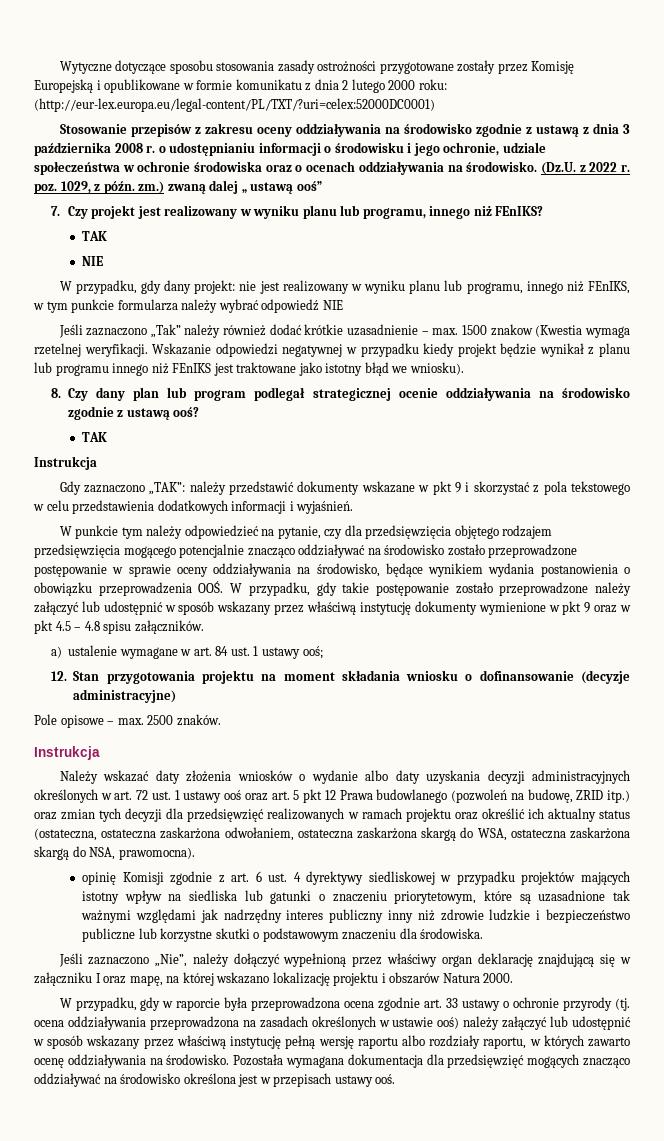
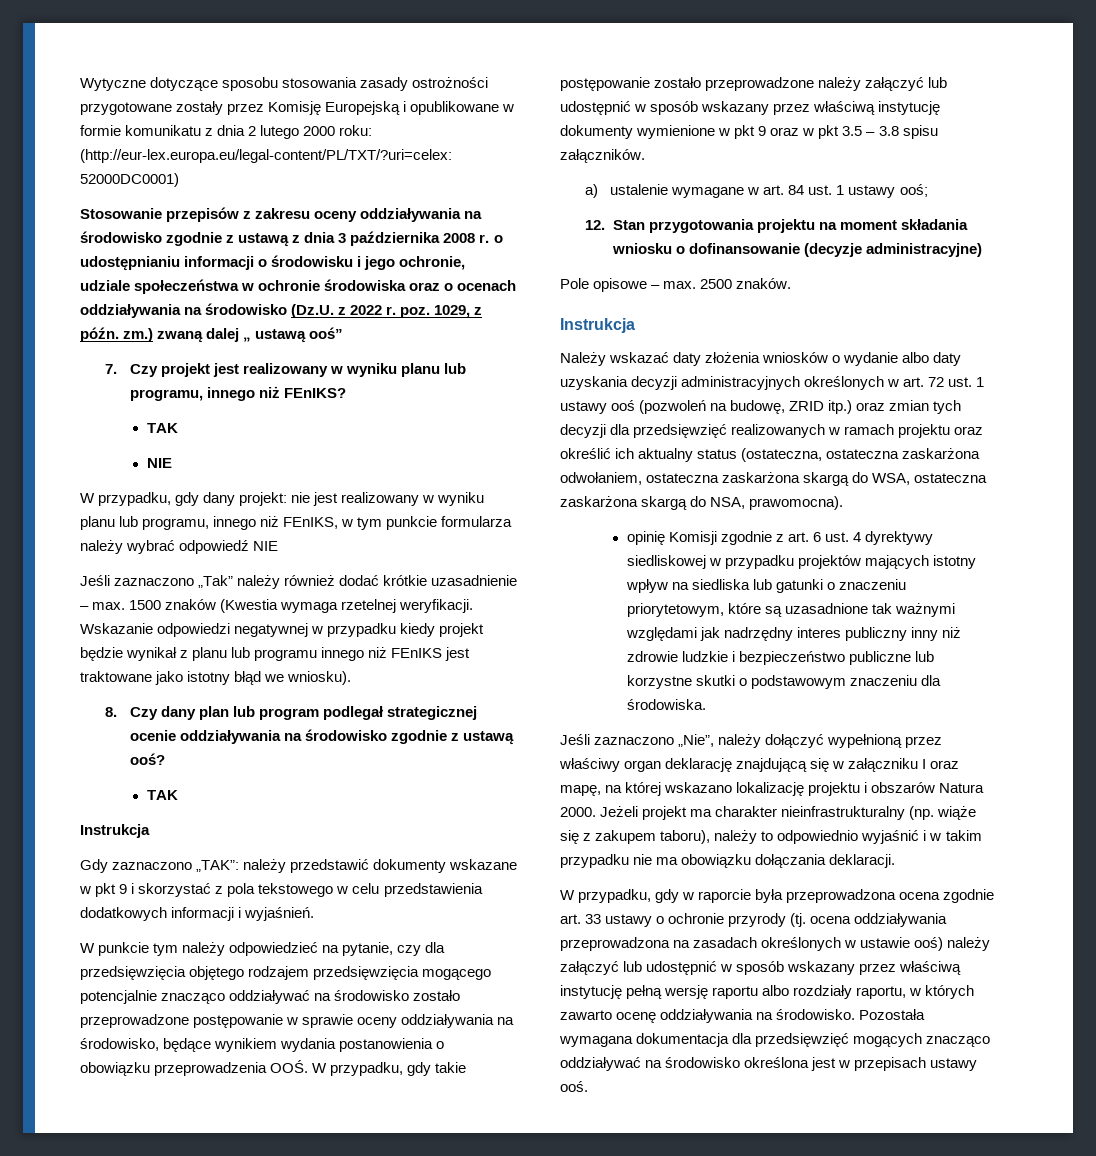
- Stosowanie przepisów z zakresu oceny oddziaływania na środowisko zgodnie z ustawą z dnia 3 października 2008 r. o udostępnianiu informacji o środowisku i jego ochronie, udziale społeczeństwa w ochronie środowiska oraz o ocenach oddziaływania na środowisko. (Dz.U. z 2022 r. poz. 1029, z późn. zm.) zwaną dalej „ ustawą ooś”
+ Stosowanie przepisów z zakresu oceny oddziaływania na środowisko zgodnie z ustawą z dnia 3 października 2008 r. o udostępnianiu informacji o środowisku i jego ochronie, udziale społeczeństwa w ochronie środowiska oraz o ocenach oddziaływania na środowisko (Dz.U. z 2022 r. poz. 1029, z późn. zm.) zwaną dalej „ ustawą ooś”
- Jeśli zaznaczono „Tak” należy również dodać krótkie uzasadnienie – max. 1500 znakow (Kwestia wymaga rzetelnej weryfikacji.
+ Jeśli zaznaczono „Tak” należy również dodać krótkie uzasadnienie – max. 1500 znaków (Kwestia wymaga rzetelnej weryfikacji.
- W punkcie tym należy odpowiedzieć na pytanie, czy dla przedsięwzięcia objętego rodzajem przedsięwzięcia mogącego potencjalnie znacząco oddziaływać na środowisko zostało przeprowadzone postępowanie w sprawie oceny oddziaływania na środowisko, będące wynikiem wydania postanowienia o obowiązku przeprowadzenia OOŚ. W przypadku, gdy takie postępowanie zostało przeprowadzone należy załączyć lub udostępnić w sposób wskazany przez właściwą instytucję dokumenty wymienione w pkt 9 oraz w pkt 4.5 – 4.8 spisu załączników.
+ W punkcie tym należy odpowiedzieć na pytanie, czy dla przedsięwzięcia objętego rodzajem przedsięwzięcia mogącego potencjalnie znacząco oddziaływać na środowisko zostało przeprowadzone postępowanie w sprawie oceny oddziaływania na środowisko, będące wynikiem wydania postanowienia o obowiązku przeprowadzenia OOŚ. W przypadku, gdy takie postępowanie zostało przeprowadzone należy załączyć lub udostępnić w sposób wskazany przez właściwą instytucję dokumenty wymienione w pkt 9 oraz w pkt 3.5 – 3.8 spisu załączników.
- Należy wskazać daty złożenia wniosków o wydanie albo daty uzyskania decyzji administracyjnych określonych w art. 72 ust. 1 ustawy ooś oraz art. 5 pkt 12 Prawa budowlanego (pozwoleń na budowę, ZRID itp.) oraz zmian tych decyzji dla przedsięwzięć realizowanych w ramach projektu oraz określić ich aktualny status (ostateczna, ostateczna zaskarżona odwołaniem, ostateczna zaskarżona skargą do WSA, ostateczna zaskarżona skargą do NSA, prawomocna).
+ Należy wskazać daty złożenia wniosków o wydanie albo daty uzyskania decyzji administracyjnych określonych w art. 72 ust. 1 ustawy ooś (pozwoleń na budowę, ZRID itp.) oraz zmian tych decyzji dla przedsięwzięć realizowanych w ramach projektu oraz określić ich aktualny status (ostateczna, ostateczna zaskarżona odwołaniem, ostateczna zaskarżona skargą do WSA, ostateczna zaskarżona skargą do NSA, prawomocna).
+ Jeżeli projekt ma charakter nieinfrastrukturalny (np. wiąże się z zakupem taboru), należy to odpowiednio wyjaśnić i w takim przypadku nie ma obowiązku dołączania deklaracji.

